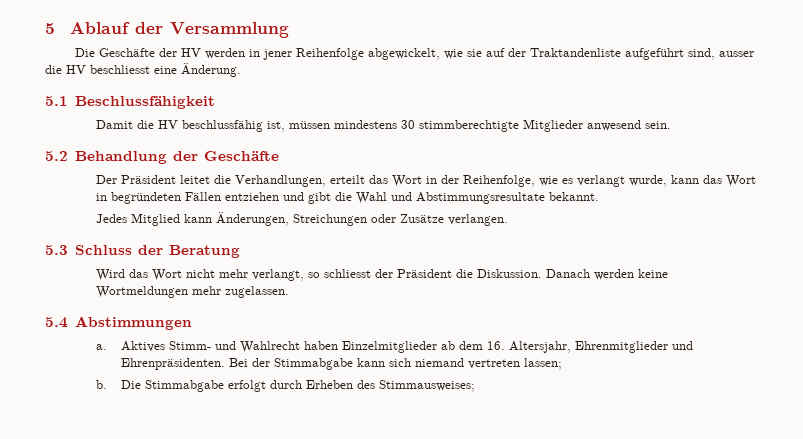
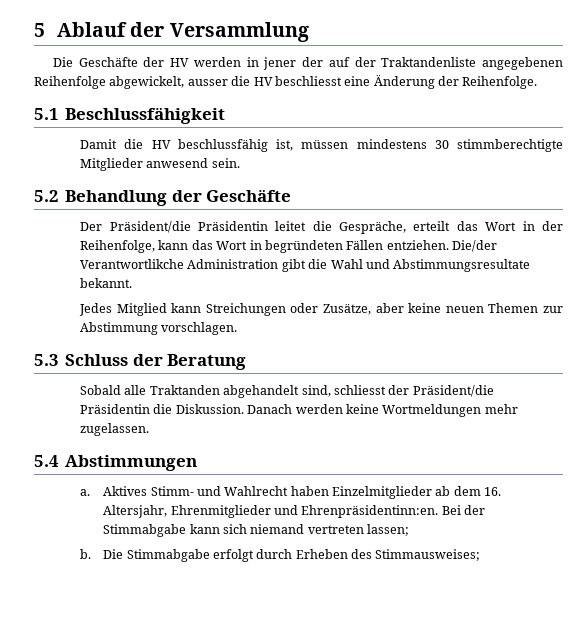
- Die Geschäfte der HV werden in jener Reihenfolge abgewickelt, wie sie auf der Traktandenliste aufgeführt sind, ausser die HV beschliesst eine Änderung.
+ Die Geschäfte der HV werden in jener der auf der Traktandenliste angegebenen Reihenfolge abgewickelt, ausser die HV beschliesst eine Änderung der Reihenfolge.
- Der Präsident leitet die Verhandlungen, erteilt das Wort in der Reihenfolge, wie es verlangt wurde, kann das Wort in begründeten Fällen entziehen und gibt die Wahl und Abstimmungsresultate bekannt.
+ Der Präsident/die Präsidentin leitet die Gespräche, erteilt das Wort in der Reihenfolge, kann das Wort in begründeten Fällen entziehen. Die/der Verantwortlikche Administration gibt die Wahl und Abstimmungsresultate bekannt.
- Jedes Mitglied kann Änderungen, Streichungen oder Zusätze verlangen.
+ Jedes Mitglied kann Streichungen oder Zusätze, aber keine neuen Themen zur Abstimmung vorschlagen.
  5.3 Schluss der Beratung
- Wird das Wort nicht mehr verlangt, so schliesst der Präsident die Diskussion.
+ Sobald alle Traktanden abgehandelt sind, schliesst der Präsident/die Präsidentin die Diskussion.
- Aktives Stimm- und Wahlrecht haben Einzelmitglieder ab dem 16. Altersjahr, Ehrenmitglieder und Ehrenpräsidenten.
+ Aktives Stimm- und Wahlrecht haben Einzelmitglieder ab dem 16. Altersjahr, Ehrenmitglieder und Ehrenpräsidentinn:en.

